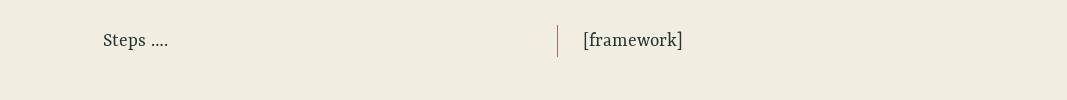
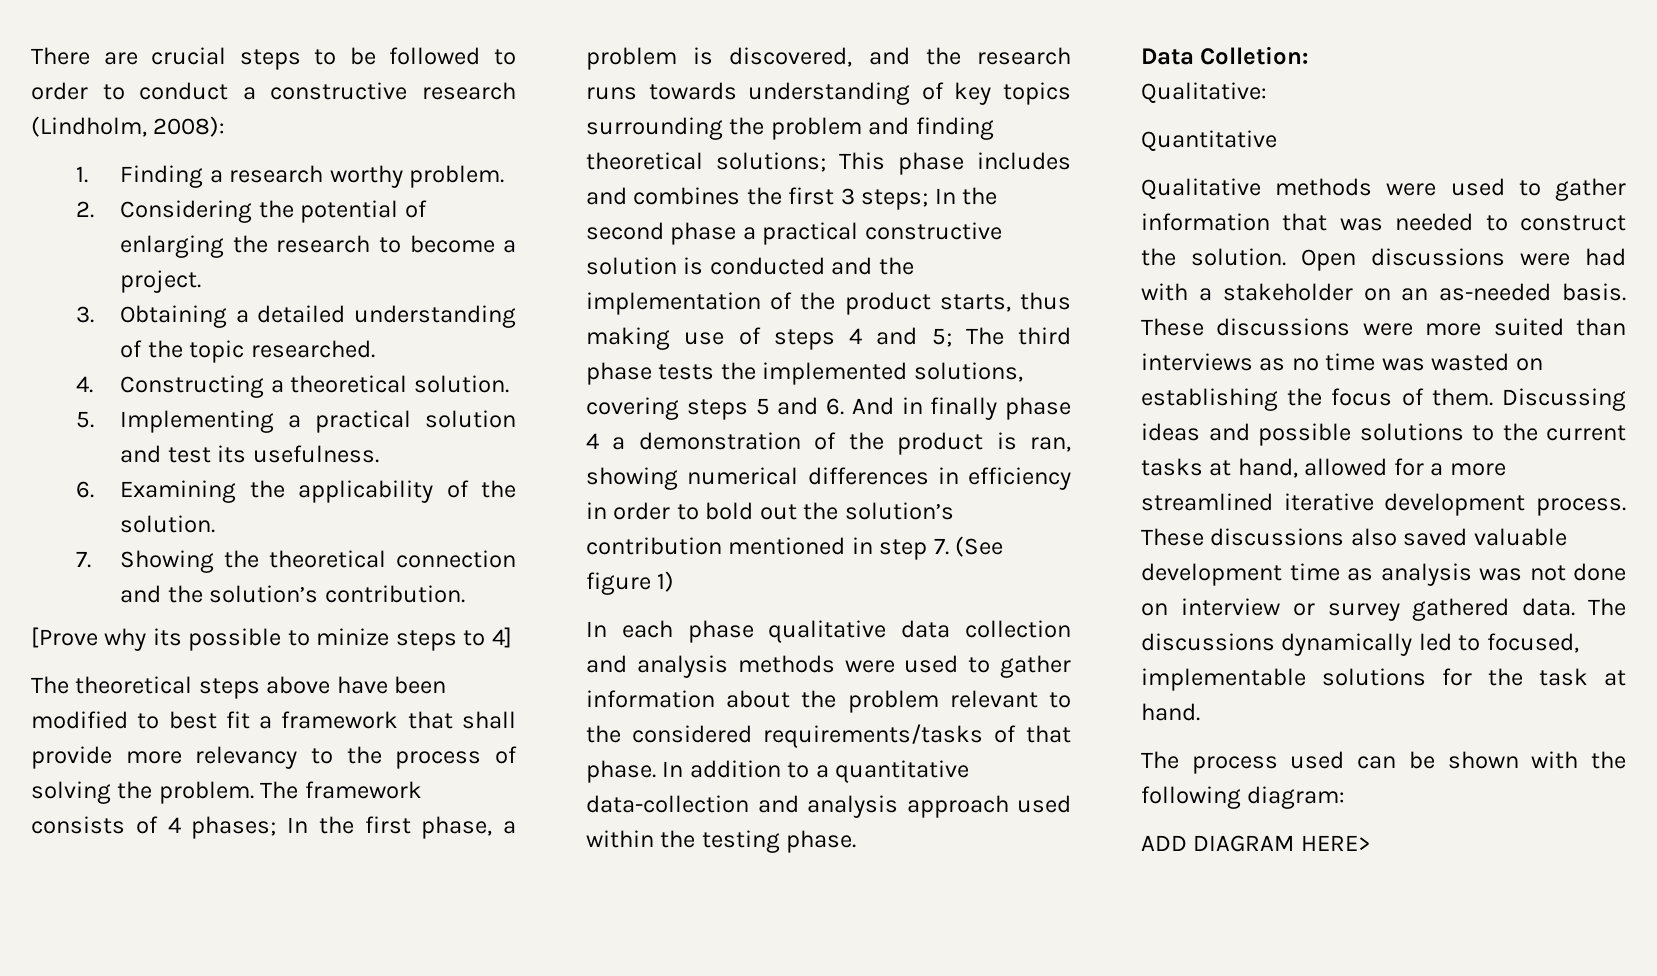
- Steps ….
- [framework]
+ There are crucial steps to be followed to order to conduct a constructive research (Lindholm, 2008):
+ 1. Finding a research worthy problem.
+ 2. Considering the potential of enlarging the research to become a project.
+ 3. Obtaining a detailed understanding of the topic researched.
+ 4. Constructing a theoretical solution.
+ 5. Implementing a practical solution and test its usefulness.
+ 6. Examining the applicability of the solution.
+ 7. Showing the theoretical connection and the solution’s contribution.
+ [Prove why its possible to minize steps to 4]
+ The theoretical steps above have been modified to best fit a framework that shall provide more relevancy to the process of solving the problem. The framework consists of 4 phases; In the first phase, a problem is discovered, and the research runs towards understanding of key topics surrounding the problem and finding theoretical solutions; This phase includes and combines the first 3 steps; In the second phase a practical constructive solution is conducted and the implementation of the product starts, thus making use of steps 4 and 5; The third phase tests the implemented solutions, covering steps 5 and 6. And in finally phase 4 a demonstration of the product is ran, showing numerical differences in efficiency in order to bold out the solution’s contribution mentioned in step 7. (See figure 1)
+ In each phase qualitative data collection and analysis methods were used to gather information about the problem relevant to the considered requirements/tasks of that phase. In addition to a quantitative data-collection and analysis approach used within the testing phase.
+ Data Colletion:
+ Qualitative:
+ Quantitative
+ Qualitative methods were used to gather information that was needed to construct the solution. Open discussions were had with a stakeholder on an as-needed basis. These discussions were more suited than interviews as no time was wasted on establishing the focus of them. Discussing ideas and possible solutions to the current tasks at hand, allowed for a more streamlined iterative development process. These discussions also saved valuable development time as analysis was not done on interview or survey gathered data. The discussions dynamically led to focused, implementable solutions for the task at hand.
+ The process used can be shown with the following diagram:
+ ADD DIAGRAM HERE>

